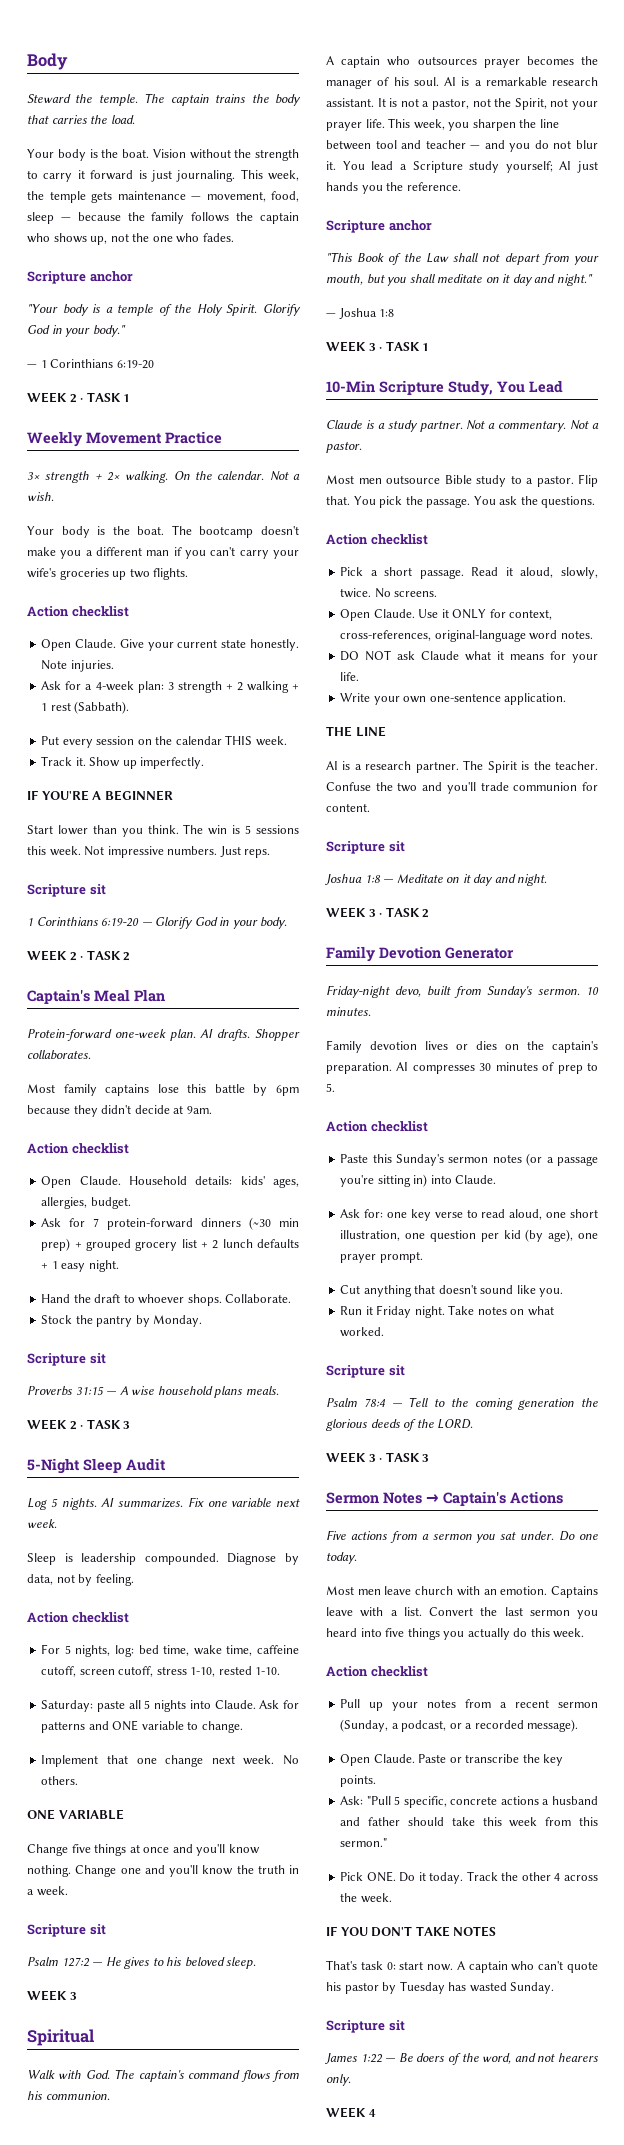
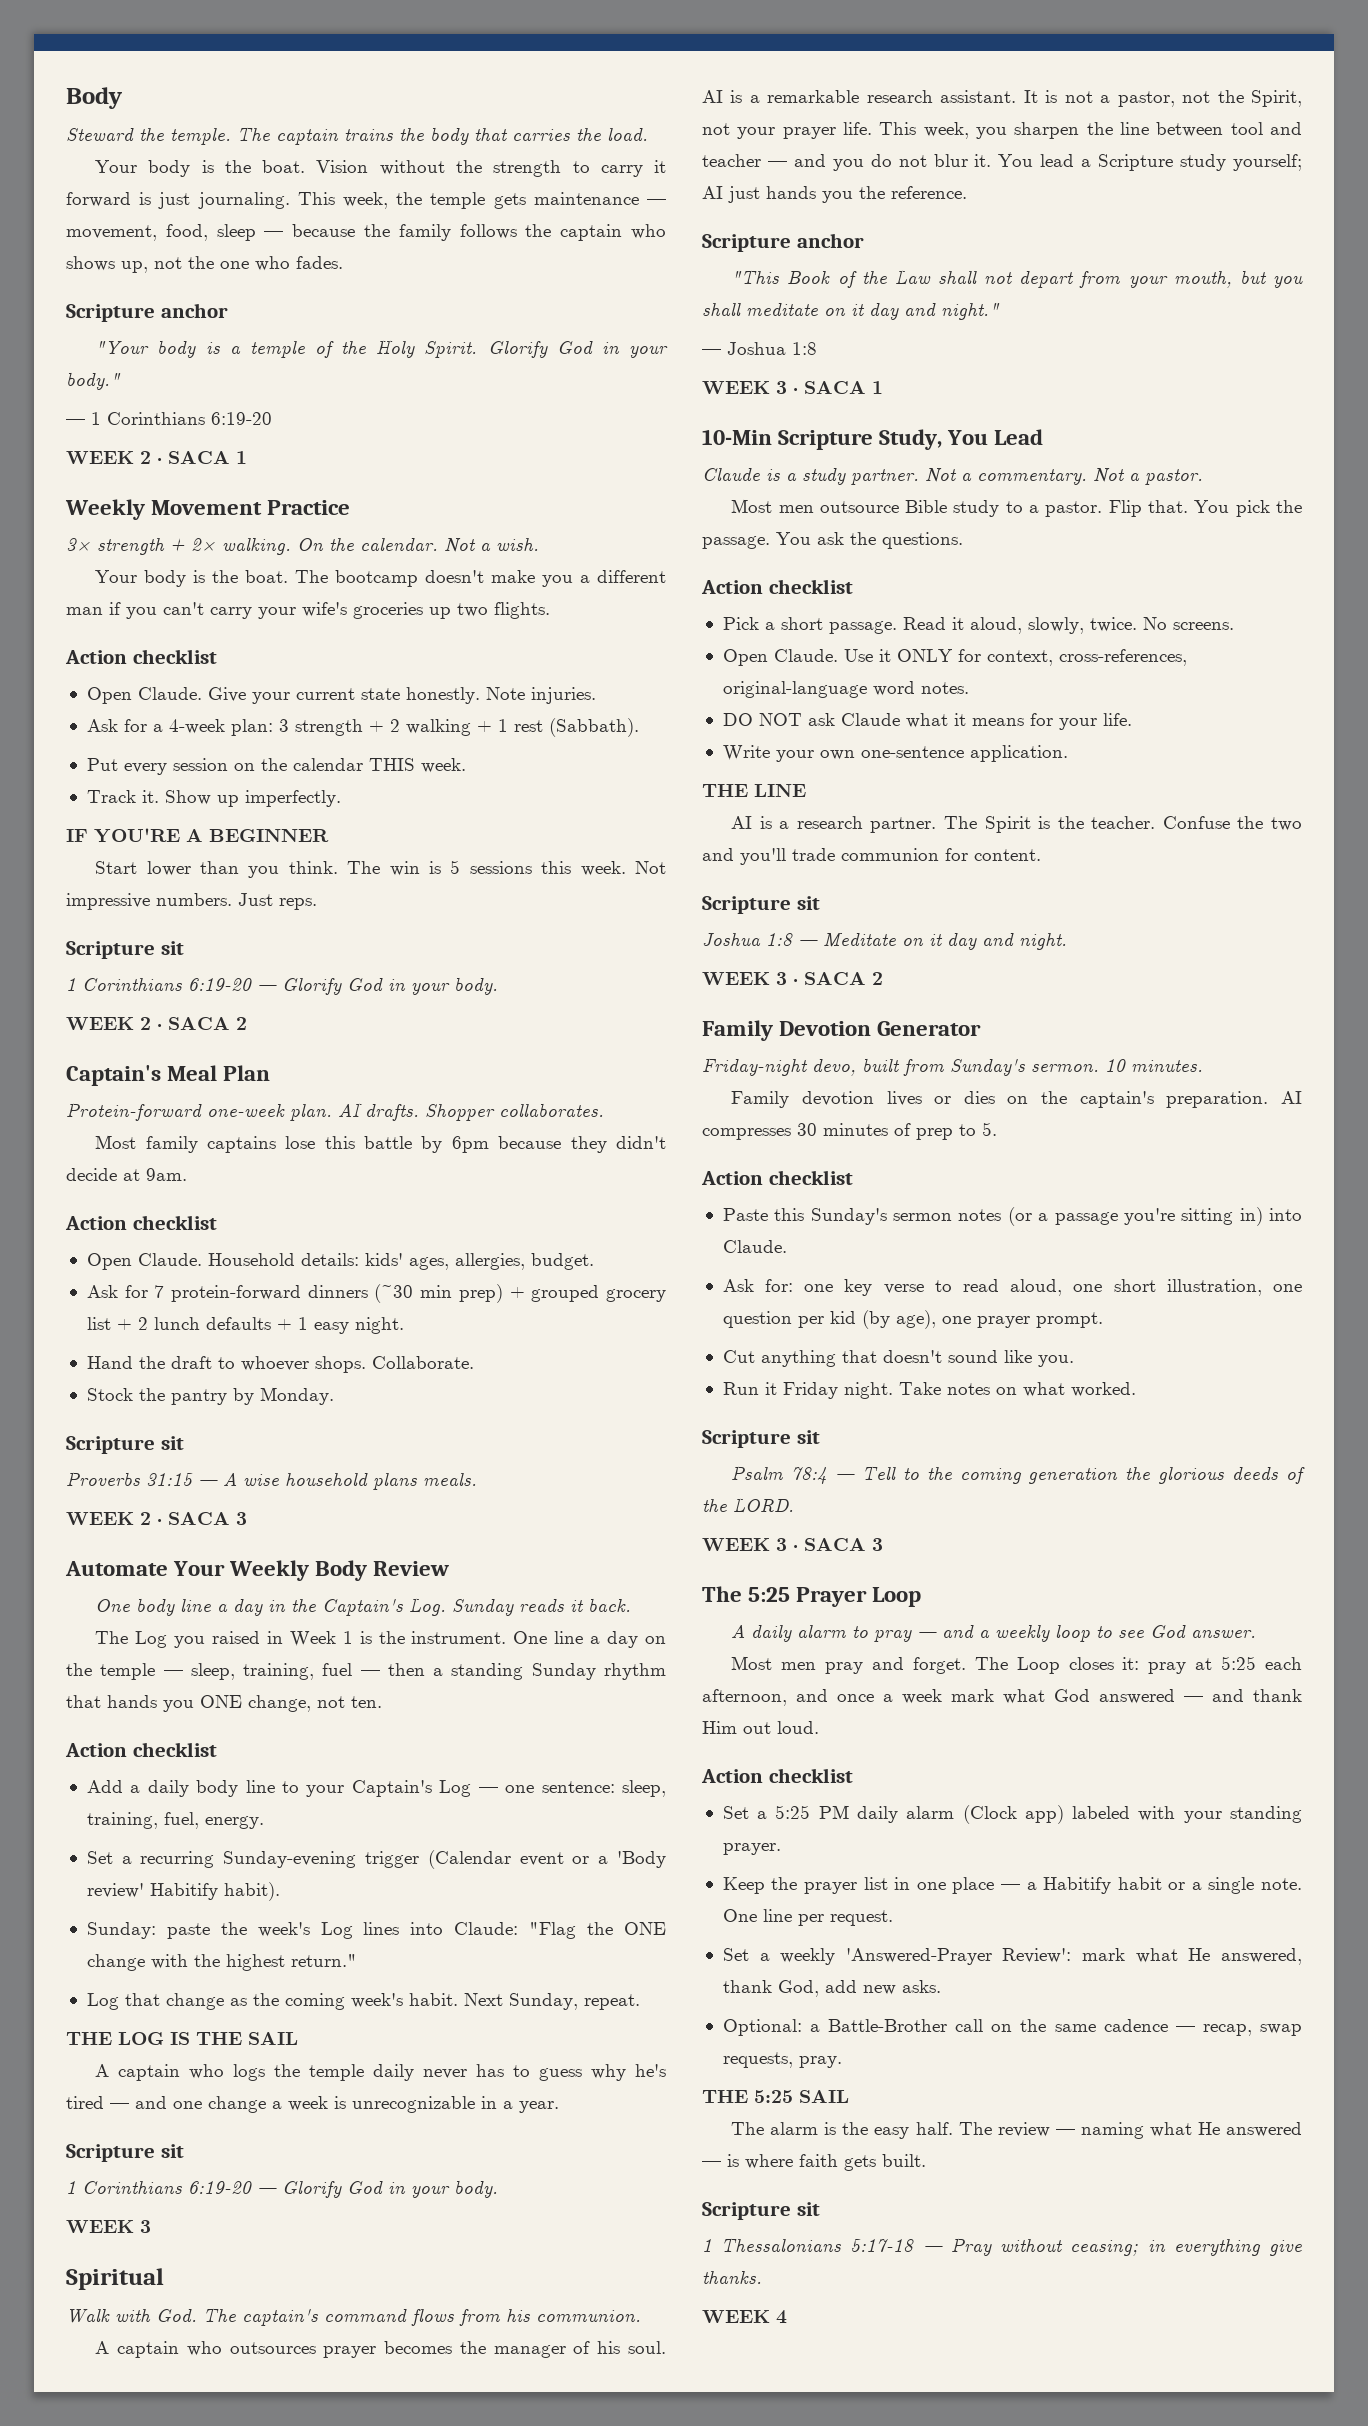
- WEEK 2 · TASK 1
+ WEEK 2 · SACA 1
- WEEK 2 · TASK 2
+ WEEK 2 · SACA 2
- WEEK 2 · TASK 3
- 5-Night Sleep Audit
- Log 5 nights. AI summarizes. Fix one variable next week.
- Sleep is leadership compounded. Diagnose by data, not by feeling.
+ WEEK 2 · SACA 3
+ Automate Your Weekly Body Review
+ One body line a day in the Captain's Log. Sunday reads it back.
+ The Log you raised in Week 1 is the instrument. One line a day on the temple — sleep, training, fuel — then a standing Sunday rhythm that hands you ONE change, not ten.
  Action checklist
- For 5 nights, log: bed time, wake time, caffeine cutoff, screen cutoff, stress 1-10, rested 1-10.
- Saturday: paste all 5 nights into Claude. Ask for patterns and ONE variable to change.
- Implement that one change next week. No others.
- ONE VARIABLE
- Change five things at once and you'll know nothing. Change one and you'll know the truth in a week.
+ Add a daily body line to your Captain's Log — one sentence: sleep, training, fuel, energy.
+ Set a recurring Sunday-evening trigger (Calendar event or a 'Body review' Habitify habit).
+ Sunday: paste the week's Log lines into Claude: "Flag the ONE change with the highest return."
+ Log that change as the coming week's habit. Next Sunday, repeat.
+ THE LOG IS THE SAIL
+ A captain who logs the temple daily never has to guess why he's tired — and one change a week is unrecognizable in a year.
  Scripture sit
- Psalm 127:2 — He gives to his beloved sleep.
+ 1 Corinthians 6:19-20 — Glorify God in your body.
- WEEK 3 · TASK 1
+ WEEK 3 · SACA 1
- WEEK 3 · TASK 2
+ WEEK 3 · SACA 2
- WEEK 3 · TASK 3
- Sermon Notes → Captain's Actions
- Five actions from a sermon you sat under. Do one today.
- Most men leave church with an emotion. Captains leave with a list. Convert the last sermon you heard into five things you actually do this week.
+ WEEK 3 · SACA 3
+ The 5:25 Prayer Loop
+ A daily alarm to pray — and a weekly loop to see God answer.
+ Most men pray and forget. The Loop closes it: pray at 5:25 each afternoon, and once a week mark what God answered — and thank Him out loud.
  Action checklist
- Pull up your notes from a recent sermon (Sunday, a podcast, or a recorded message).
- Open Claude. Paste or transcribe the key points.
- Ask: "Pull 5 specific, concrete actions a husband and father should take this week from this sermon."
- Pick ONE. Do it today. Track the other 4 across the week.
- IF YOU DON'T TAKE NOTES
- That's task 0: start now. A captain who can't quote his pastor by Tuesday has wasted Sunday.
+ Set a 5:25 PM daily alarm (Clock app) labeled with your standing prayer.
+ Keep the prayer list in one place — a Habitify habit or a single note. One line per request.
+ Set a weekly 'Answered-Prayer Review': mark what He answered, thank God, add new asks.
+ Optional: a Battle-Brother call on the same cadence — recap, swap requests, pray.
+ THE 5:25 SAIL
+ The alarm is the easy half. The review — naming what He answered — is where faith gets built.
  Scripture sit
- James 1:22 — Be doers of the word, and not hearers only.
+ 1 Thessalonians 5:17-18 — Pray without ceasing; in everything give thanks.

